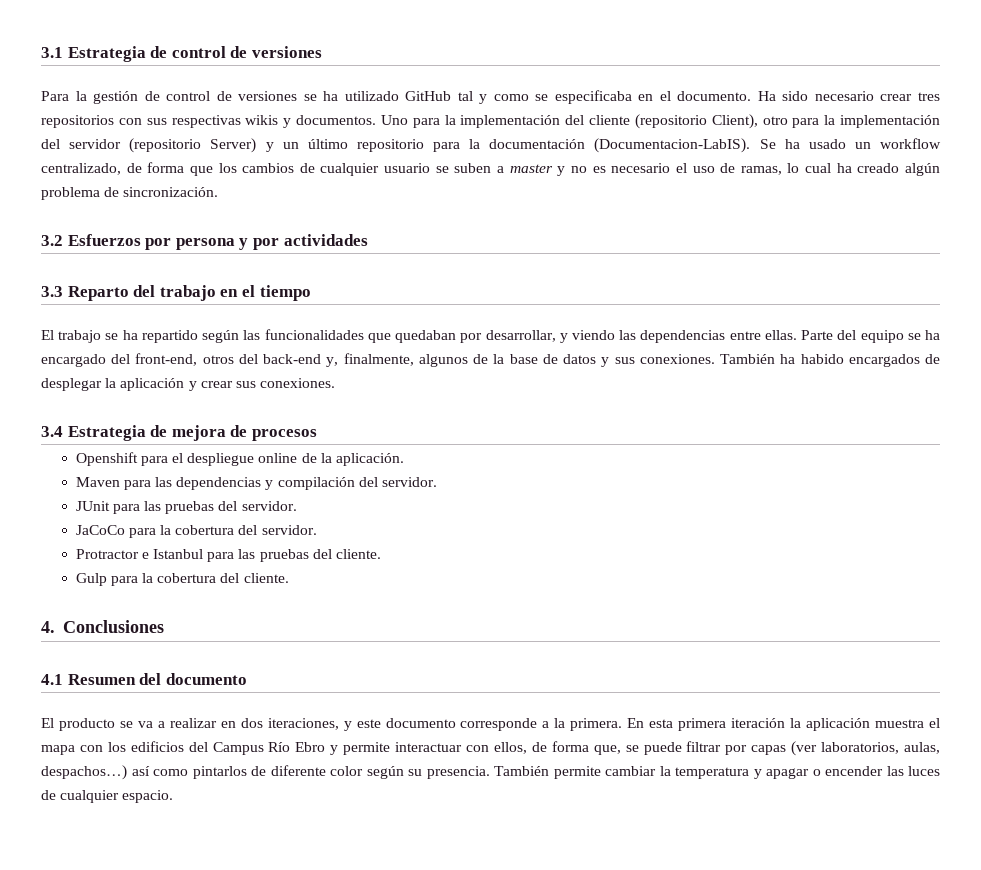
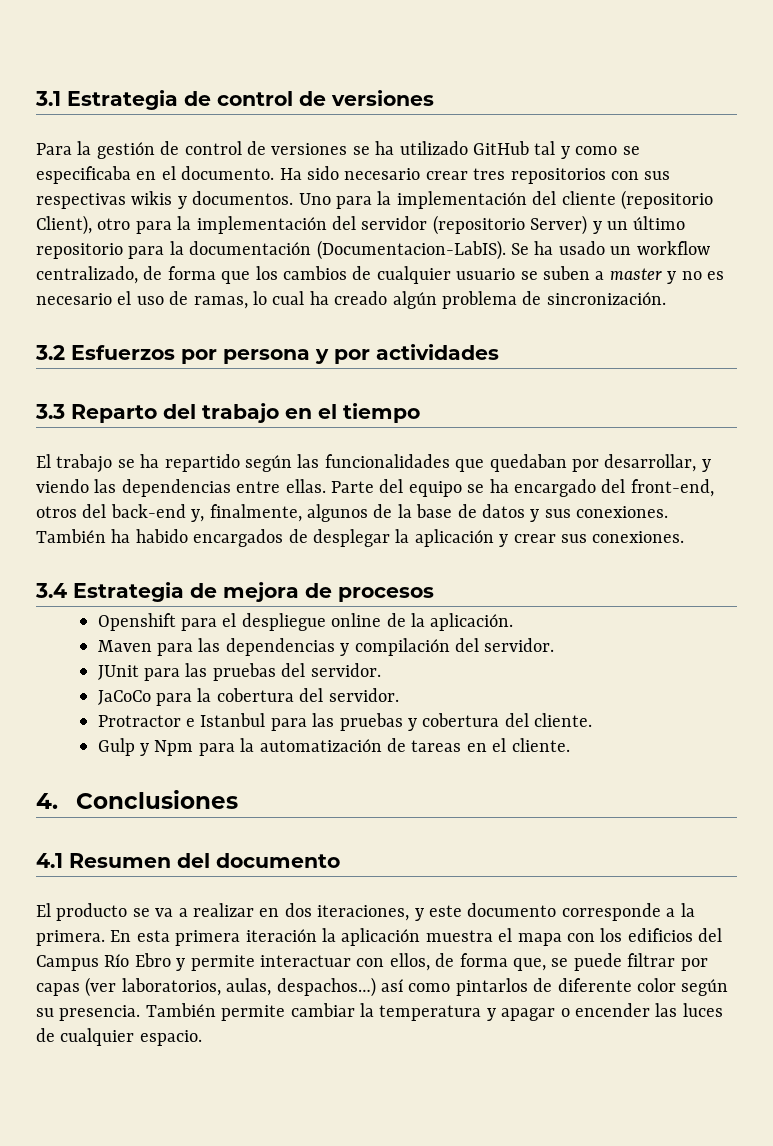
- Protractor e Istanbul para las pruebas del cliente.
+ Protractor e Istanbul para las pruebas y cobertura del cliente.
- Gulp para la cobertura del cliente.
+ Gulp y Npm para la automatización de tareas en el cliente.

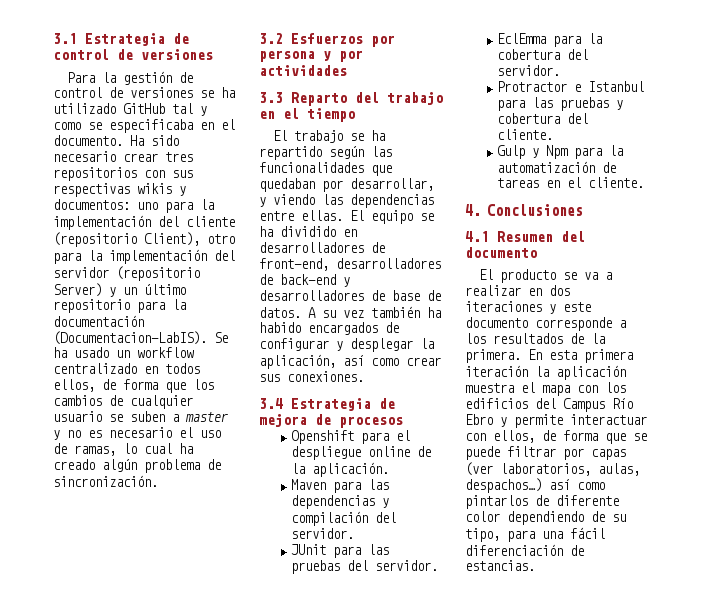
- Ha sido necesario crear tres repositorios con sus respectivas wikis y documentos. Uno para la implementación del cliente (repositorio Client), otro para la implementación del servidor (repositorio Server) y un último repositorio para la documentación (Documentacion-LabIS).
+ Ha sido necesario crear tres repositorios con sus respectivas wikis y documentos: uno para la implementación del cliente (repositorio Client), otro para la implementación del servidor (repositorio Server) y un último repositorio para la documentación (Documentacion-LabIS).
- Se ha usado un workflow centralizado, de forma que los cambios de cualquier usuario se suben a master y no es necesario el uso de ramas, lo cual ha creado algún problema de sincronización.
+ Se ha usado un workflow centralizado en todos ellos, de forma que los cambios de cualquier usuario se suben a master y no es necesario el uso de ramas, lo cual ha creado algún problema de sincronización.
- Parte del equipo se ha encargado del front-end, otros del back-end y, finalmente, algunos de la base de datos y sus conexiones. También ha habido encargados de desplegar la aplicación y crear sus conexiones.
+ El equipo se ha dividido en desarrolladores de front-end, desarrolladores de back-end y desarrolladores de base de datos. A su vez también ha habido encargados de configurar y desplegar la aplicación, así como crear sus conexiones.
- JaCoCo para la cobertura del servidor.
+ EclEmma para la cobertura del servidor.
- El producto se va a realizar en dos iteraciones, y este documento corresponde a la primera.
+ El producto se va a realizar en dos iteraciones y este documento corresponde a los resultados de la primera.
- En esta primera iteración la aplicación muestra el mapa con los edificios del Campus Río Ebro y permite interactuar con ellos, de forma que, se puede filtrar por capas (ver laboratorios, aulas, despachos…) así como pintarlos de diferente color según su presencia. También permite cambiar la temperatura y apagar o encender las luces de cualquier espacio.
+ En esta primera iteración la aplicación muestra el mapa con los edificios del Campus Río Ebro y permite interactuar con ellos, de forma que se puede filtrar por capas (ver laboratorios, aulas, despachos…) así como pintarlos de diferente color dependiendo de su tipo, para una fácil diferenciación de estancias.

